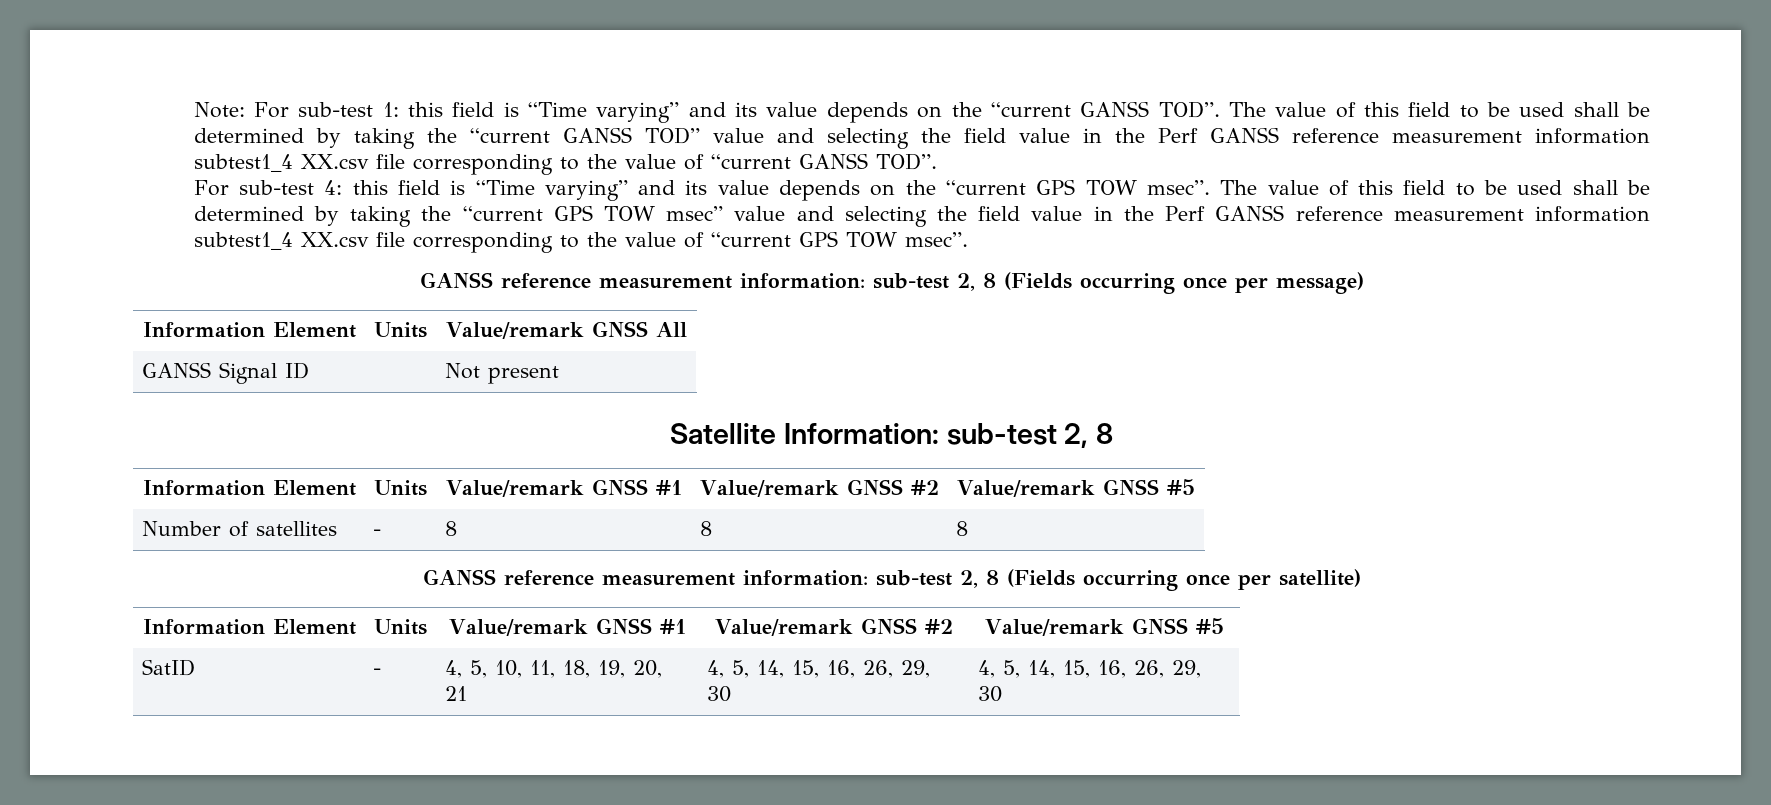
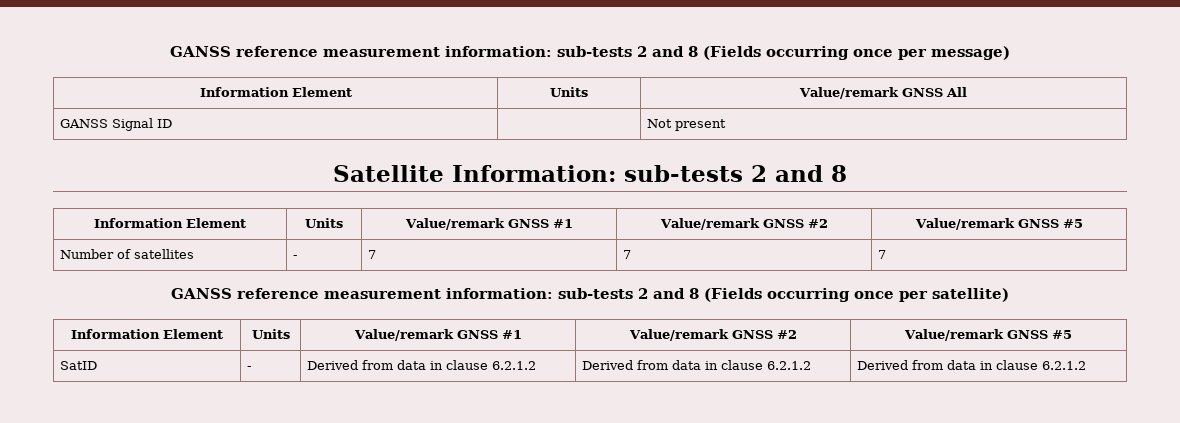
- Note: For sub-test 1: this field is “Time varying” and its value depends on the “current GANSS TOD”. The value of this field to be used shall be determined by taking the “current GANSS TOD” value and selecting the field value in the Perf GANSS reference measurement information subtest1_4 XX.csv file corresponding to the value of “current GANSS TOD”.
- For sub-test 4: this field is “Time varying” and its value depends on the “current GPS TOW msec”. The value of this field to be used shall be determined by taking the “current GPS TOW msec” value and selecting the field value in the Perf GANSS reference measurement information subtest1_4 XX.csv file corresponding to the value of “current GPS TOW msec”.
- GANSS reference measurement information: sub-test 2, 8 (Fields occurring once per message)
+ GANSS reference measurement information: sub-tests 2 and 8 (Fields occurring once per message)
- Satellite Information: sub-test 2, 8
+ Satellite Information: sub-tests 2 and 8
- Number of satellites | - | 8 | 8 | 8
- GANSS reference measurement information: sub-test 2, 8 (Fields occurring once per satellite)
+ Number of satellites | - | 7 | 7 | 7
+ GANSS reference measurement information: sub-tests 2 and 8 (Fields occurring once per satellite)
- SatID | - | 4, 5, 10, 11, 18, 19, 20, 21 | 4, 5, 14, 15, 16, 26, 29, 30 | 4, 5, 14, 15, 16, 26, 29, 30
+ SatID | - | Derived from data in clause 6.2.1.2 | Derived from data in clause 6.2.1.2 | Derived from data in clause 6.2.1.2

